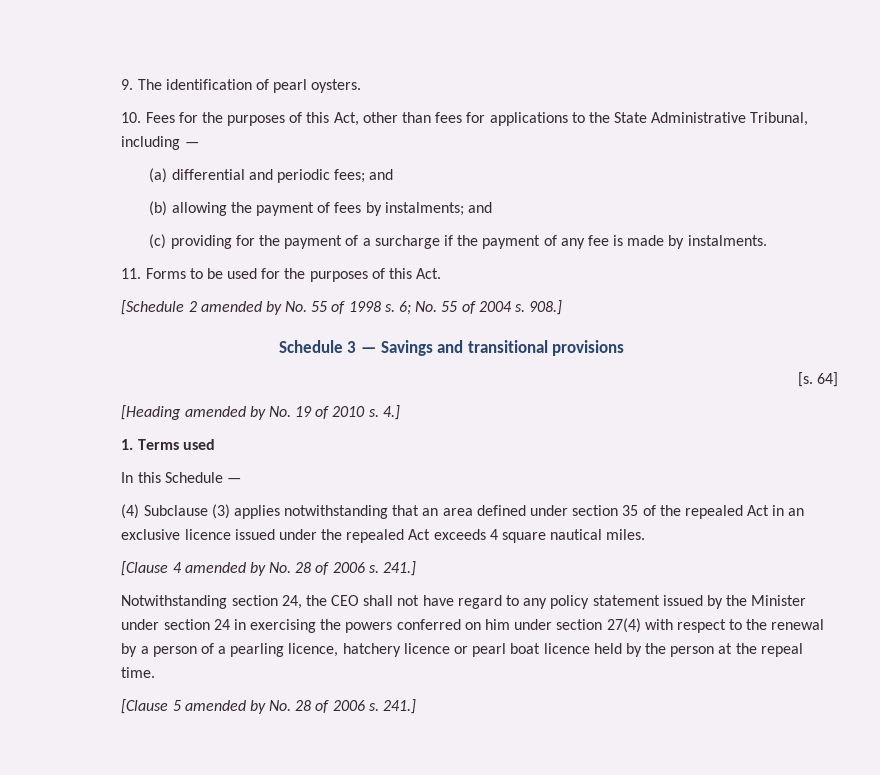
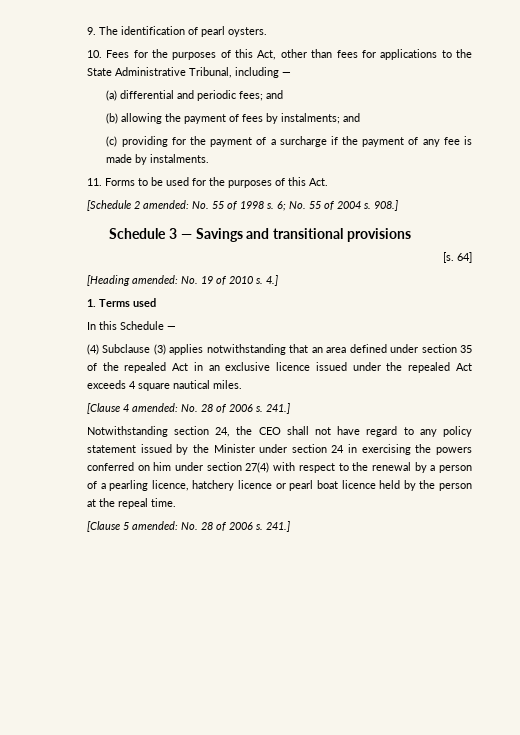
- [Schedule 2 amended by No. 55 of 1998 s.
+ [Schedule 2 amended: No. 55 of 1998 s.
- [Heading amended by No. 19 of 2010 s.
+ [Heading amended: No. 19 of 2010 s.
- [Clause 4 amended by No. 28 of 2006 s.
+ [Clause 4 amended: No. 28 of 2006 s.
- [Clause 5 amended by No. 28 of 2006 s.
+ [Clause 5 amended: No. 28 of 2006 s.

